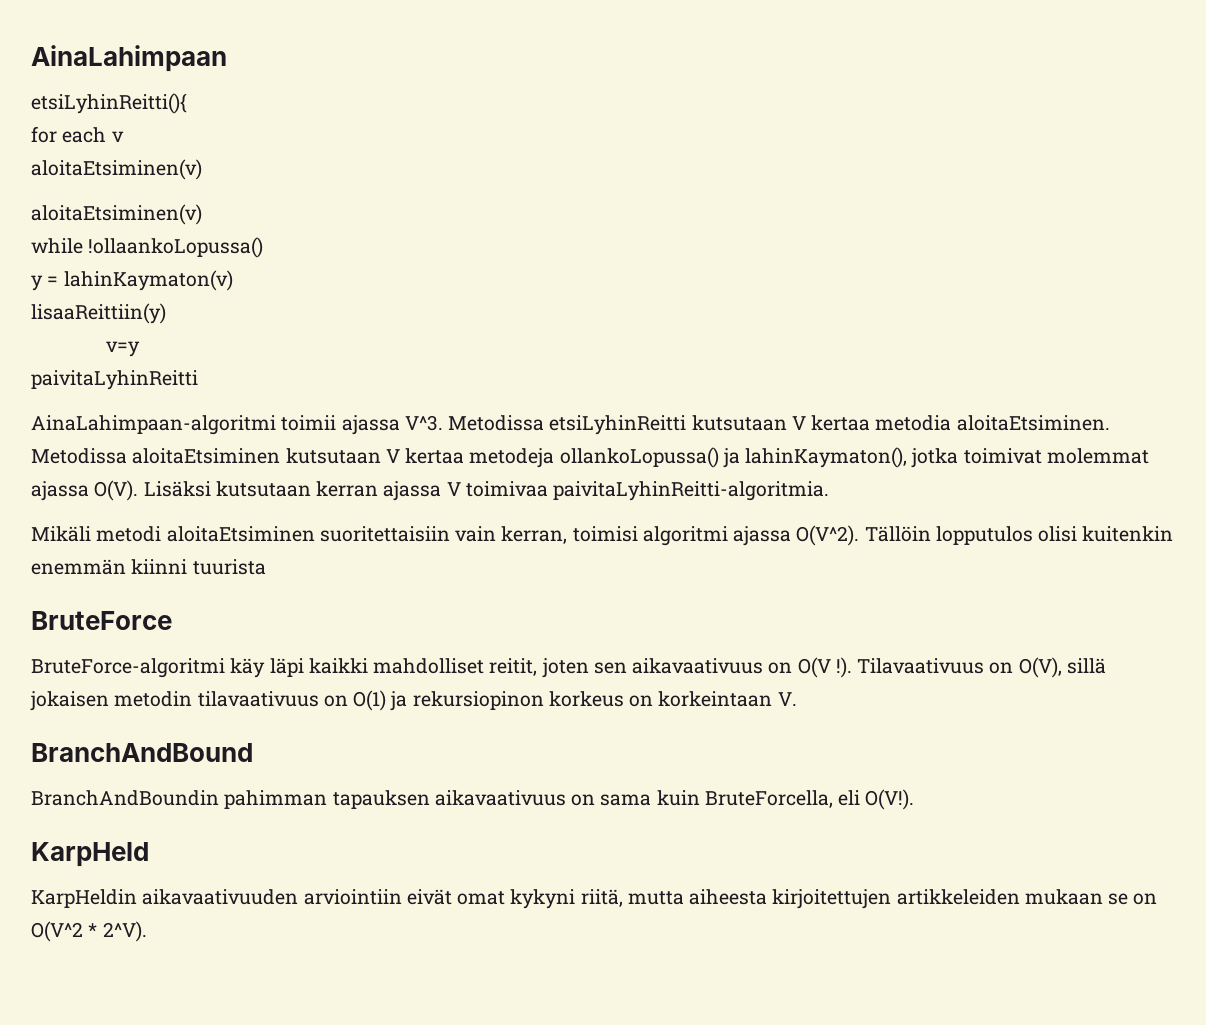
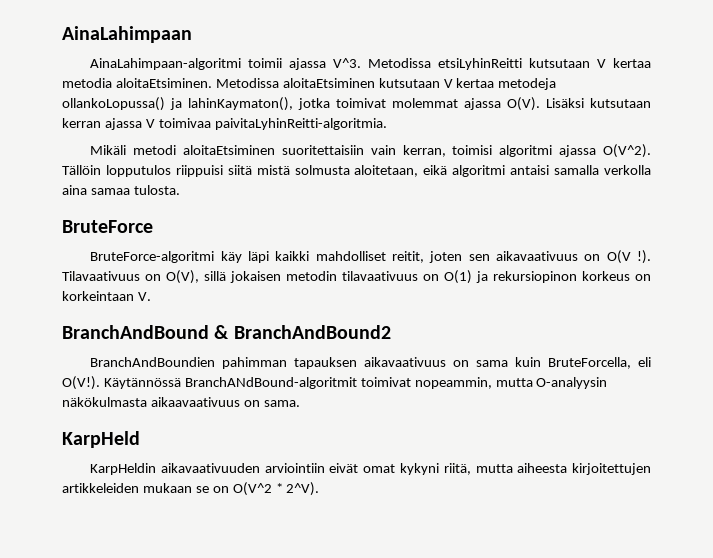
- etsiLyhinReitti(){
- for each v
- aloitaEtsiminen(v)
- aloitaEtsiminen(v)
- while !ollaankoLopussa()
- y = lahinKaymaton(v)
- lisaaReittiin(y)
- v=y
- paivitaLyhinReitti
- Tällöin lopputulos olisi kuitenkin enemmän kiinni tuurista
+ Tällöin lopputulos riippuisi siitä mistä solmusta aloitetaan, eikä algoritmi antaisi samalla verkolla aina samaa tulosta.
- BranchAndBound
- BranchAndBoundin pahimman tapauksen aikavaativuus on sama kuin BruteForcella, eli O(V!).
+ BranchAndBound & BranchAndBound2
+ BranchAndBoundien pahimman tapauksen aikavaativuus on sama kuin BruteForcella, eli O(V!). Käytännössä BranchANdBound-algoritmit toimivat nopeammin, mutta O-analyysin näkökulmasta aikaavaativuus on sama.

